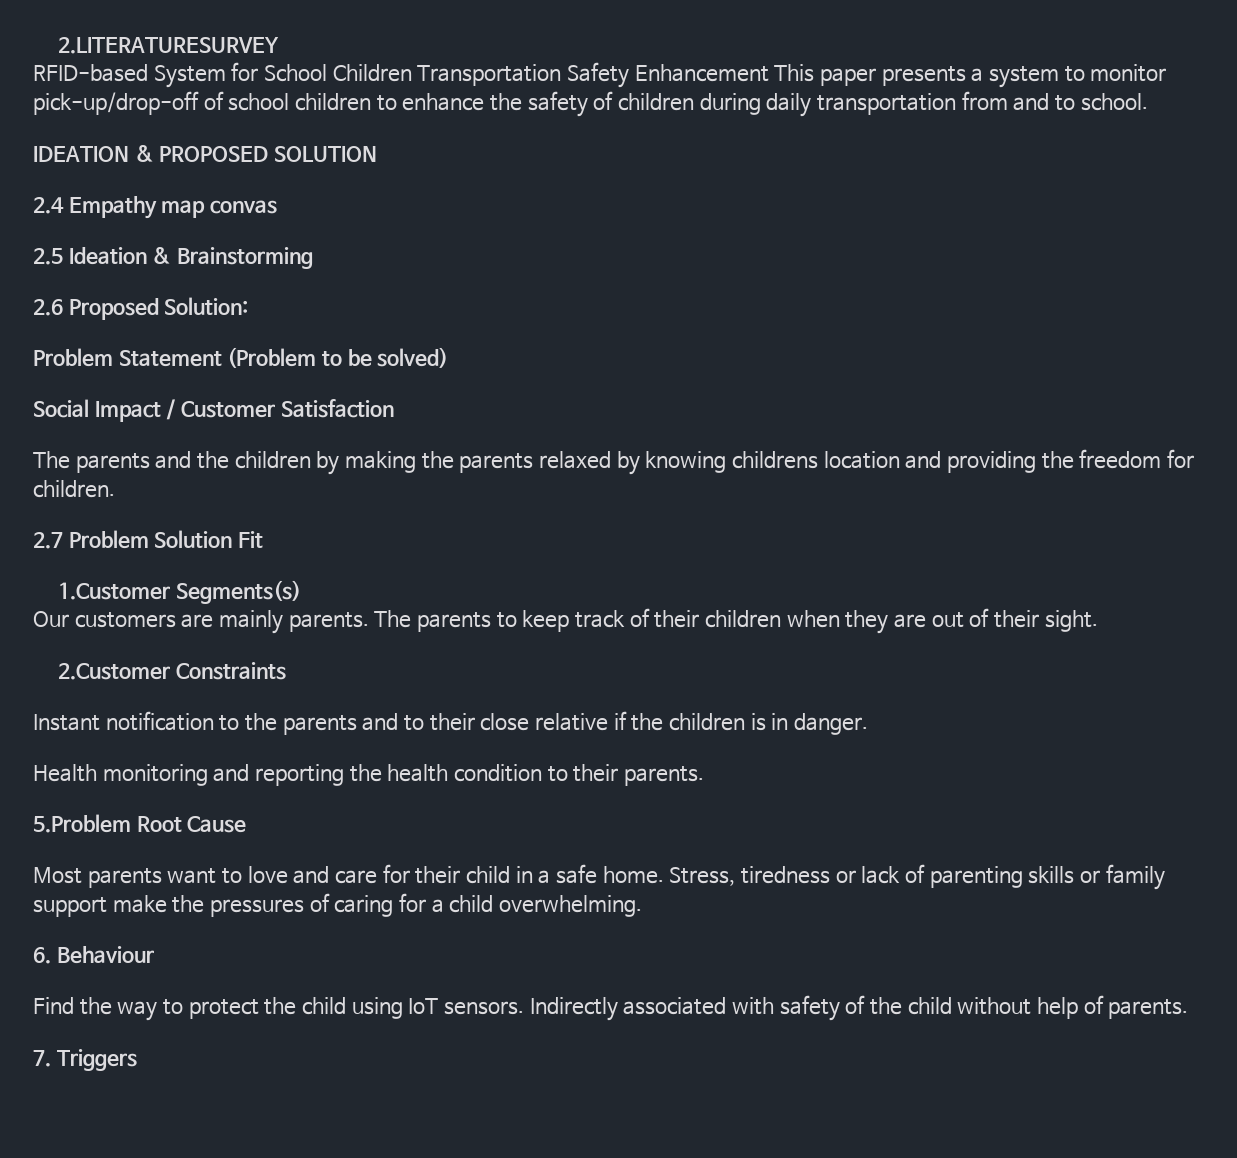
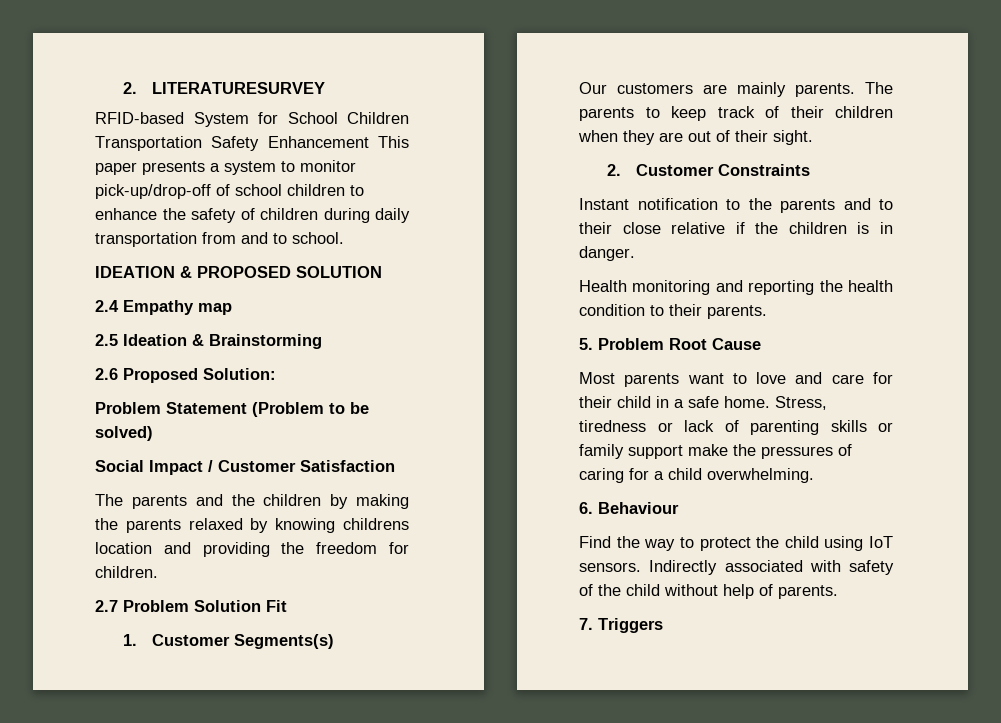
- 2.LITERATURESURVEY
+ 2. LITERATURESURVEY
- 2.4 Empathy map convas
+ 2.4 Empathy map
- 1.Customer Segments(s)
+ 1. Customer Segments(s)
- 2.Customer Constraints
+ 2. Customer Constraints
- 5.Problem Root Cause
+ 5. Problem Root Cause

